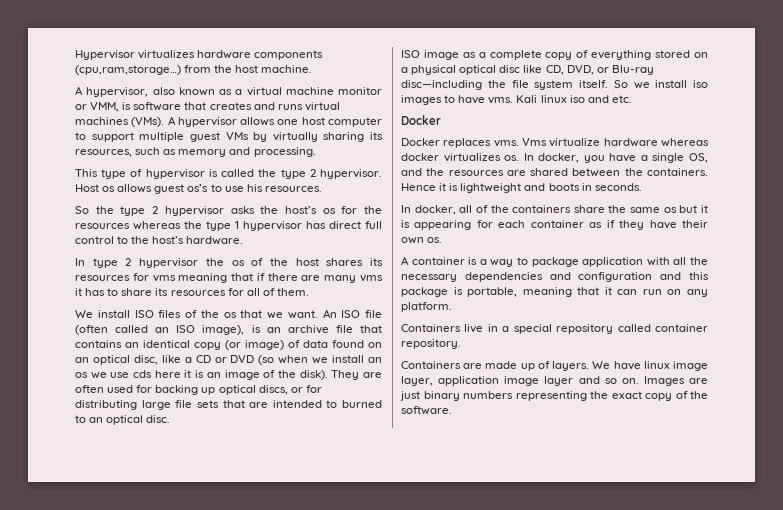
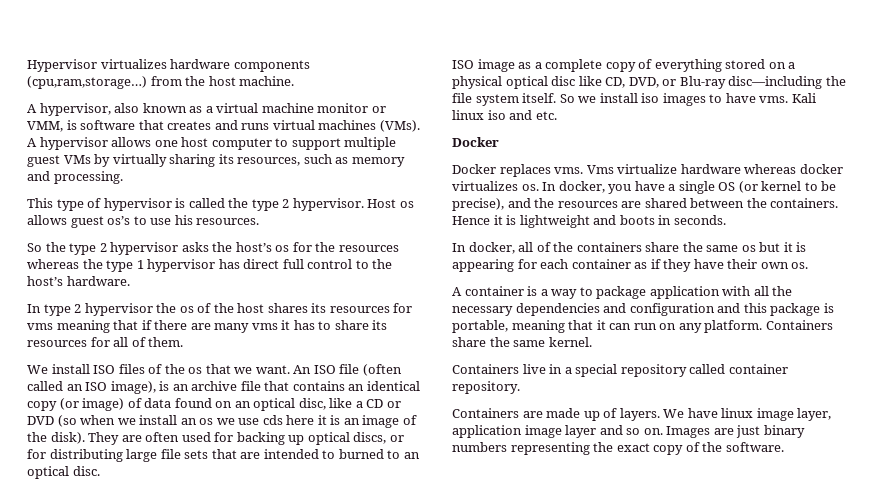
- In docker, you have a single OS, and the resources are shared between the containers.
+ In docker, you have a single OS (or kernel to be precise), and the resources are shared between the containers.
+ Containers share the same kernel.

